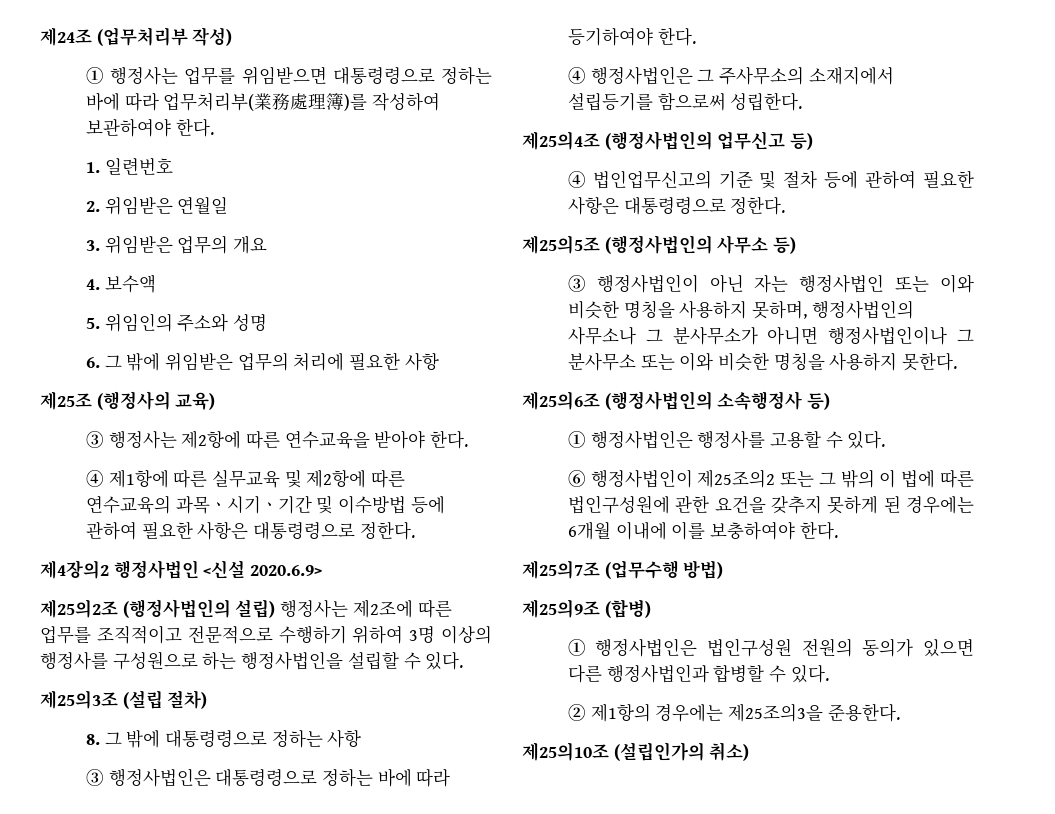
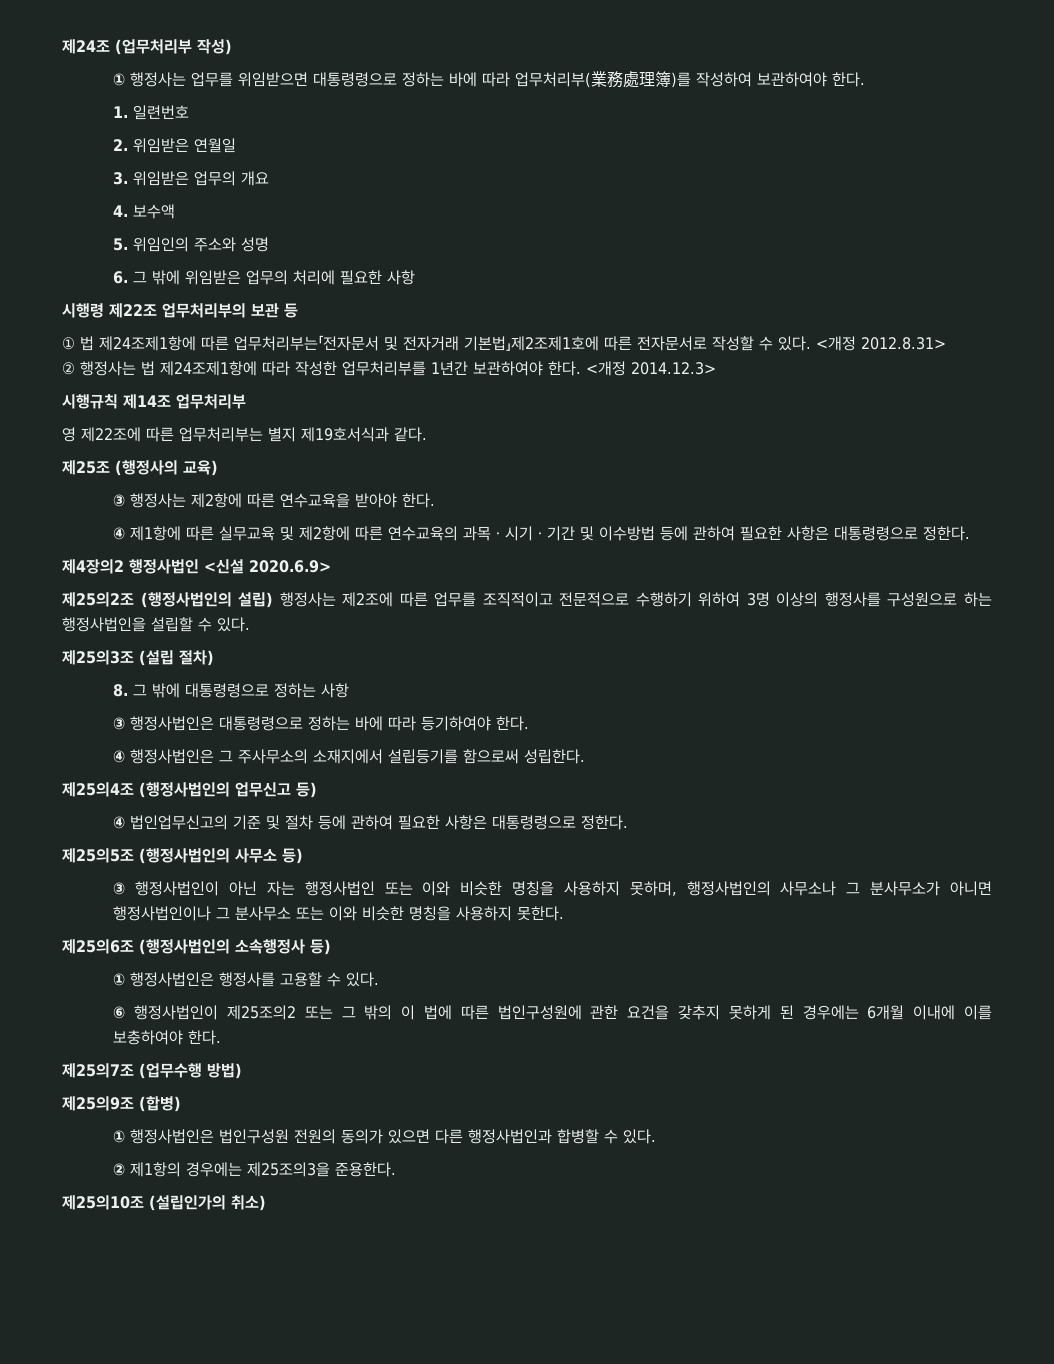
+ 시행령 제22조 업무처리부의 보관 등
+ ① 법 제24조제1항에 따른 업무처리부는「전자문서 및 전자거래 기본법」제2조제1호에 따른 전자문서로 작성할 수 있다. <개정 2012.8.31>
+ ② 행정사는 법 제24조제1항에 따라 작성한 업무처리부를 1년간 보관하여야 한다. <개정 2014.12.3>
+ 시행규칙 제14조 업무처리부
+ 영 제22조에 따른 업무처리부는 별지 제19호서식과 같다.

